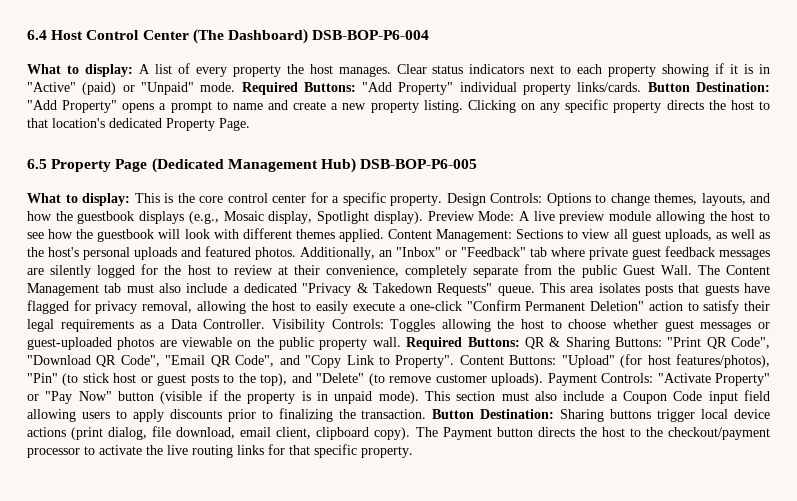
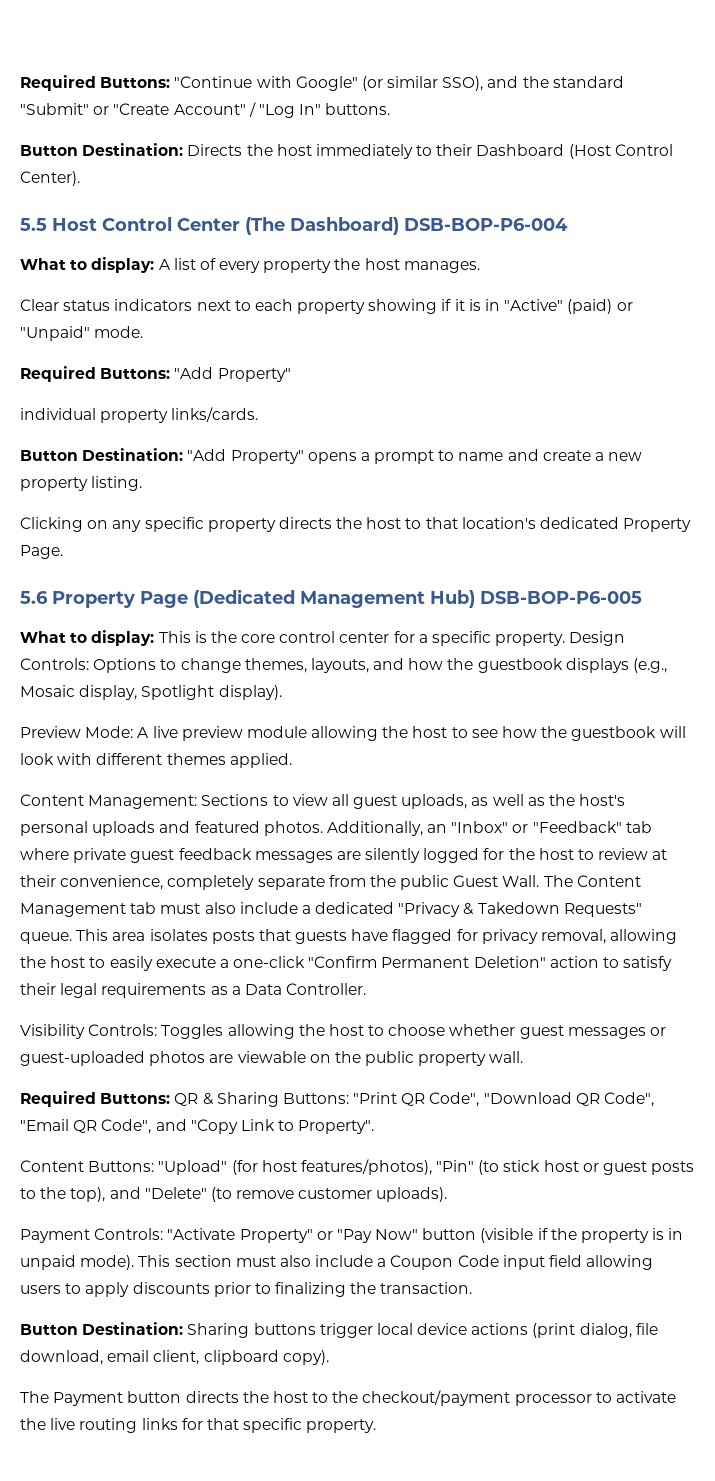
- 6.4 Host Control Center (The Dashboard) DSB-BOP-P6-004
+ Required Buttons: "Continue with Google" (or similar SSO), and the standard "Submit" or "Create Account" / "Log In" buttons.
+ Button Destination: Directs the host immediately to their Dashboard (Host Control Center).
+ 5.5 Host Control Center (The Dashboard) DSB-BOP-P6-004
- A list of every property the host manages. Clear status indicators next to each property showing if it is in "Active" (paid) or "Unpaid" mode. Required Buttons: "Add Property" individual property links/cards. Button Destination:
+ A list of every property the host manages.
+ Clear status indicators next to each property showing if it is in "Active" (paid) or "Unpaid" mode.
+ Required Buttons: "Add Property"
+ individual property links/cards.
+ Button Destination:
- "Add Property" opens a prompt to name and create a new property listing. Clicking on any specific property directs the host to that location's dedicated Property Page.
+ "Add Property" opens a prompt to name and create a new property listing.
+ Clicking on any specific property directs the host to that location's dedicated Property Page.
- 6.5 Property Page (Dedicated Management Hub) DSB-BOP-P6-005
+ 5.6 Property Page (Dedicated Management Hub) DSB-BOP-P6-005
- Design Controls: Options to change themes, layouts, and how the guestbook displays (e.g., Mosaic display, Spotlight display). Preview Mode: A live preview module allowing the host to see how the guestbook will look with different themes applied. Content Management: Sections to view all guest uploads, as well as the host's personal uploads and featured photos.
+ Design Controls: Options to change themes, layouts, and how the guestbook displays (e.g., Mosaic display, Spotlight display).
+ Preview Mode: A live preview module allowing the host to see how the guestbook will look with different themes applied.
+ Content Management: Sections to view all guest uploads, as well as the host's personal uploads and featured photos.
- This area isolates posts that guests have flagged for privacy removal, allowing the host to easily execute a one-click "Confirm Permanent Deletion" action to satisfy their legal requirements as a Data Controller. Visibility Controls:
+ This area isolates posts that guests have flagged for privacy removal, allowing the host to easily execute a one-click "Confirm Permanent Deletion" action to satisfy their legal requirements as a Data Controller.
+ Visibility Controls:
- Toggles allowing the host to choose whether guest messages or guest-uploaded photos are viewable on the public property wall. Required Buttons:
+ Toggles allowing the host to choose whether guest messages or guest-uploaded photos are viewable on the public property wall.
+ Required Buttons:
- "Print QR Code", "Download QR Code", "Email QR Code", and "Copy Link to Property". Content Buttons:
+ "Print QR Code", "Download QR Code", "Email QR Code", and "Copy Link to Property".
+ Content Buttons:
- "Upload" (for host features/photos), "Pin" (to stick host or guest posts to the top), and "Delete" (to remove customer uploads). Payment Controls:
+ "Upload" (for host features/photos), "Pin" (to stick host or guest posts to the top), and "Delete" (to remove customer uploads).
+ Payment Controls:
- This section must also include a Coupon Code input field allowing users to apply discounts prior to finalizing the transaction. Button Destination: Sharing buttons trigger local device actions (print dialog, file download, email client, clipboard copy). The Payment button directs the host to the checkout/payment processor to activate the live routing links for that specific property.
+ This section must also include a Coupon Code input field allowing users to apply discounts prior to finalizing the transaction.
+ Button Destination: Sharing buttons trigger local device actions (print dialog, file download, email client, clipboard copy).
+ The Payment button directs the host to the checkout/payment processor to activate the live routing links for that specific property.

